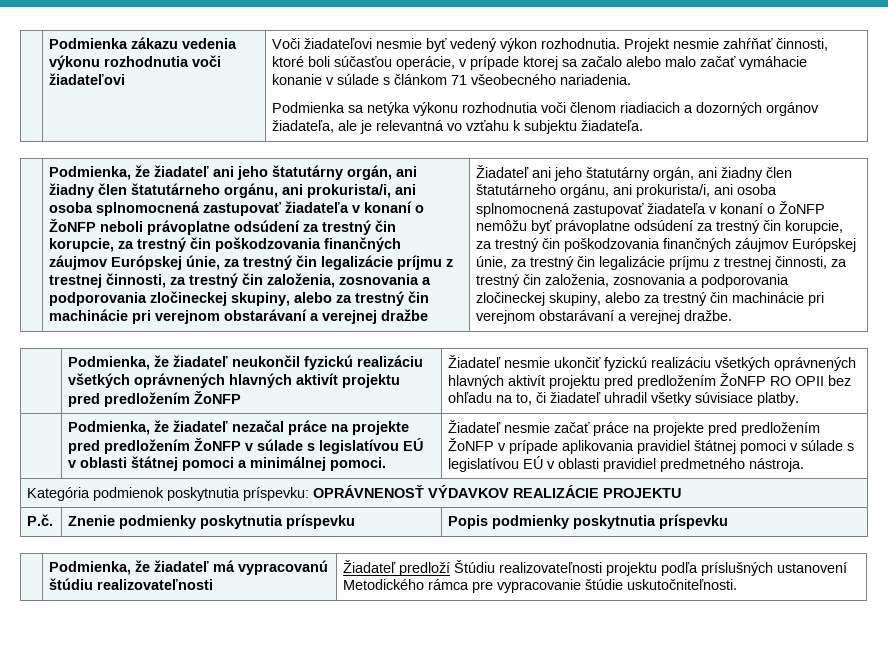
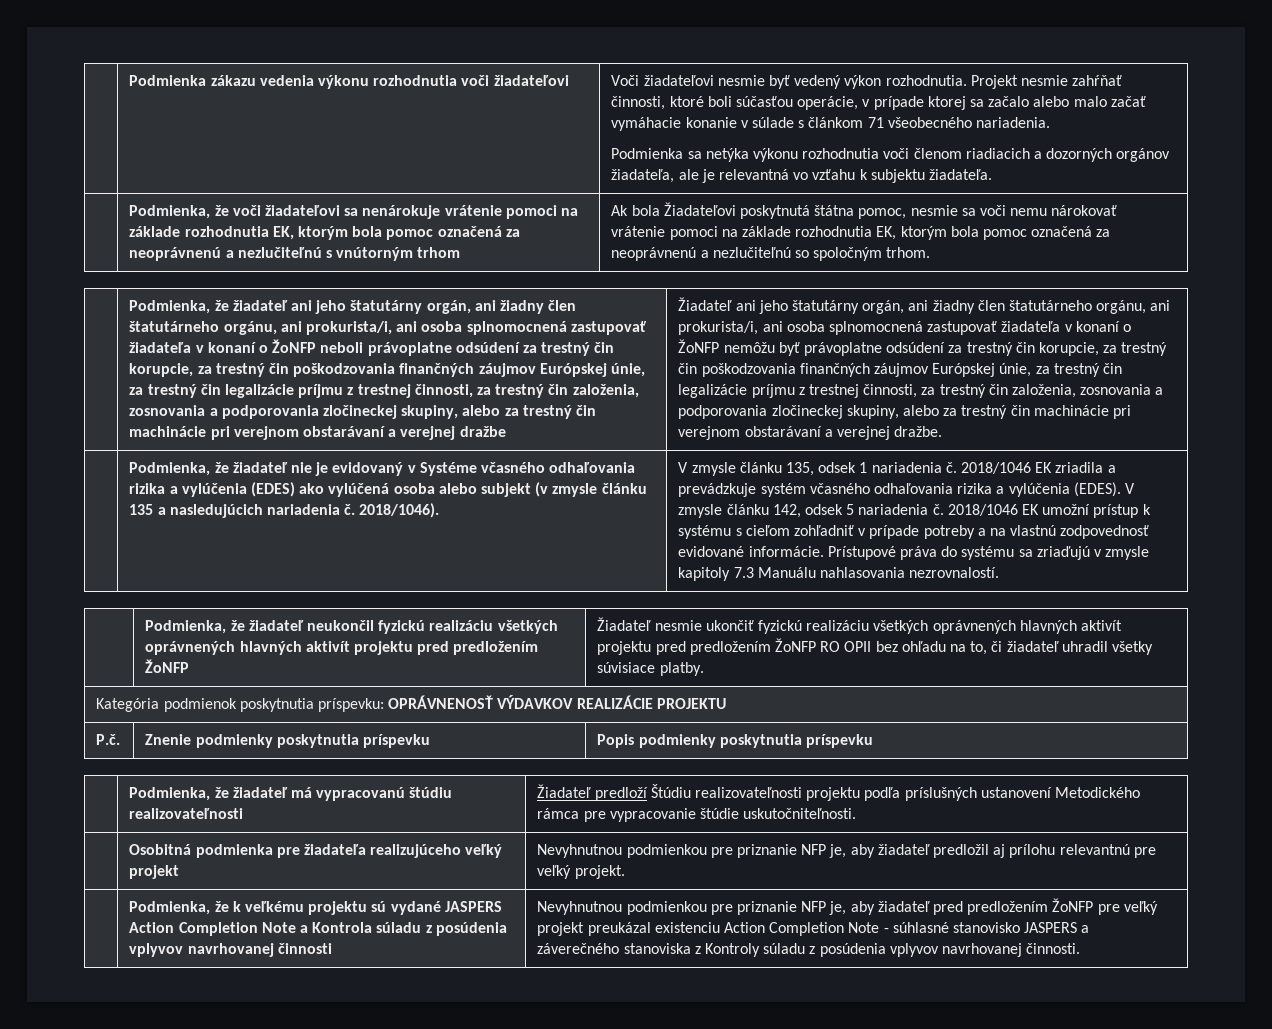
+ Podmienka, že voči žiadateľovi sa nenárokuje vrátenie pomoci na základe rozhodnutia EK, ktorým bola pomoc označená za neoprávnenú a nezlučiteľnú s vnútorným trhom | Ak bola Žiadateľovi poskytnutá štátna pomoc, nesmie sa voči nemu nárokovať vrátenie pomoci na základe rozhodnutia EK, ktorým bola pomoc označená za neoprávnenú a nezlučiteľnú so spoločným trhom.
+ Podmienka, že žiadateľ nie je evidovaný v Systéme včasného odhaľovania rizika a vylúčenia (EDES) ako vylúčená osoba alebo subjekt (v zmysle článku 135 a nasledujúcich nariadenia č. 2018/1046). | V zmysle článku 135, odsek 1 nariadenia č. 2018/1046 EK zriadila a prevádzkuje systém včasného odhaľovania rizika a vylúčenia (EDES). V zmysle článku 142, odsek 5 nariadenia č. 2018/1046 EK umožní prístup k systému s cieľom zohľadniť v prípade potreby a na vlastnú zodpovednosť evidované informácie. Prístupové práva do systému sa zriaďujú v zmysle kapitoly 7.3 Manuálu nahlasovania nezrovnalostí.
- Podmienka, že žiadateľ nezačal práce na projekte pred predložením ŽoNFP v súlade s legislatívou EÚ v oblasti štátnej pomoci a minimálnej pomoci. | Žiadateľ nesmie začať práce na projekte pred predložením ŽoNFP v prípade aplikovania pravidiel štátnej pomoci v súlade s legislatívou EÚ v oblasti pravidiel predmetného nástroja.
+ | Osobitná podmienka pre žiadateľa realizujúceho veľký projekt | Nevyhnutnou podmienkou pre priznanie NFP je, aby žiadateľ predložil aj prílohu relevantnú pre veľký projekt.
+ | Podmienka, že k veľkému projektu sú vydané JASPERS Action Completion Note a Kontrola súladu z posúdenia vplyvov navrhovanej činnosti | Nevyhnutnou podmienkou pre priznanie NFP je, aby žiadateľ pred predložením ŽoNFP pre veľký projekt preukázal existenciu Action Completion Note - súhlasné stanovisko JASPERS a záverečného stanoviska z Kontroly súladu z posúdenia vplyvov navrhovanej činnosti.

